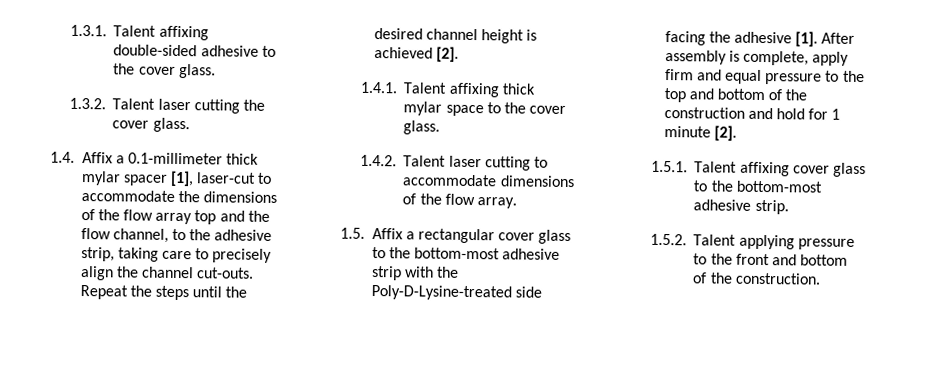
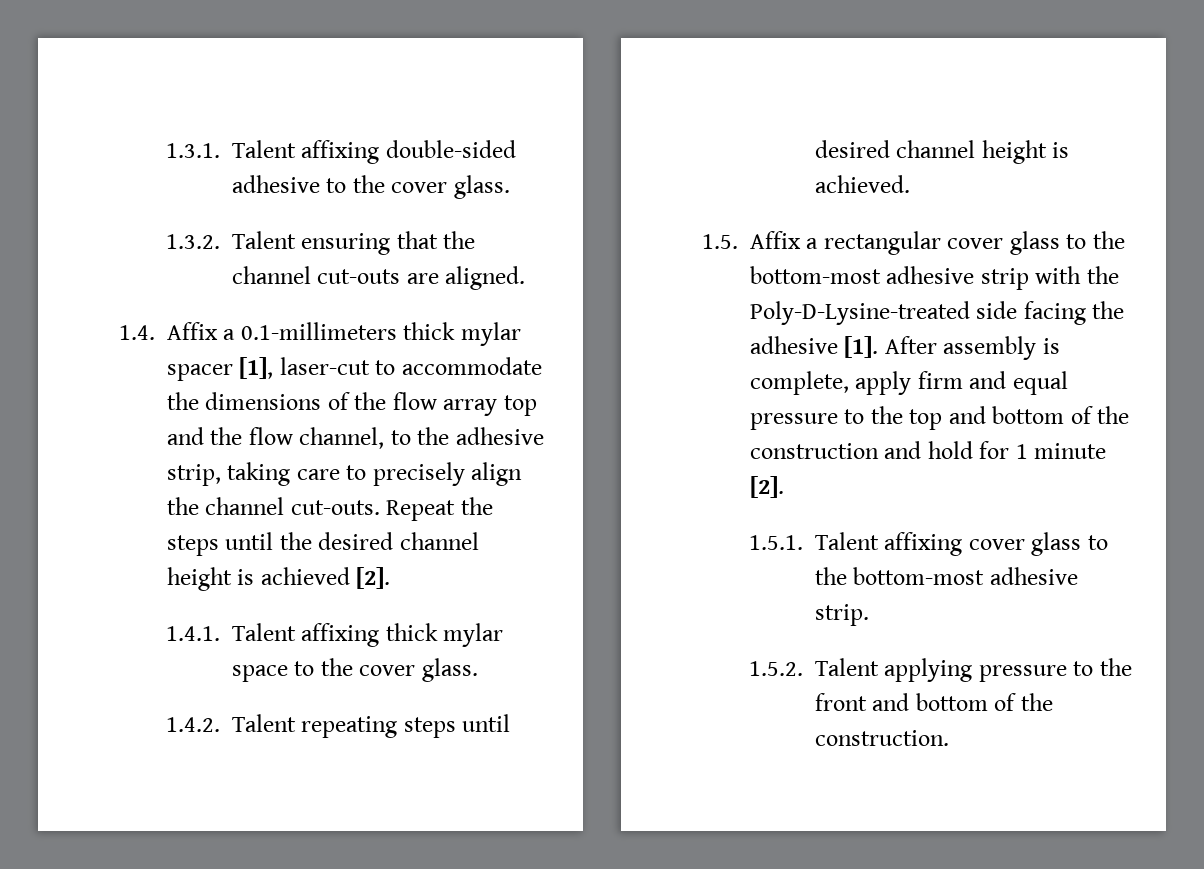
- 1.3.2. Talent laser cutting the cover glass.
+ 1.3.2. Talent ensuring that the channel cut-outs are aligned.
- 1.4. Affix a 0.1-millimeter thick mylar spacer [1], laser-cut to accommodate the dimensions of the flow array top and the flow channel, to the adhesive strip, taking care to precisely align the channel cut-outs.
+ 1.4. Affix a 0.1-millimeters thick mylar spacer [1], laser-cut to accommodate the dimensions of the flow array top and the flow channel, to the adhesive strip, taking care to precisely align the channel cut-outs.
- 1.4.2. Talent laser cutting to accommodate dimensions of the flow array.
+ 1.4.2. Talent repeating steps until desired channel height is achieved.

